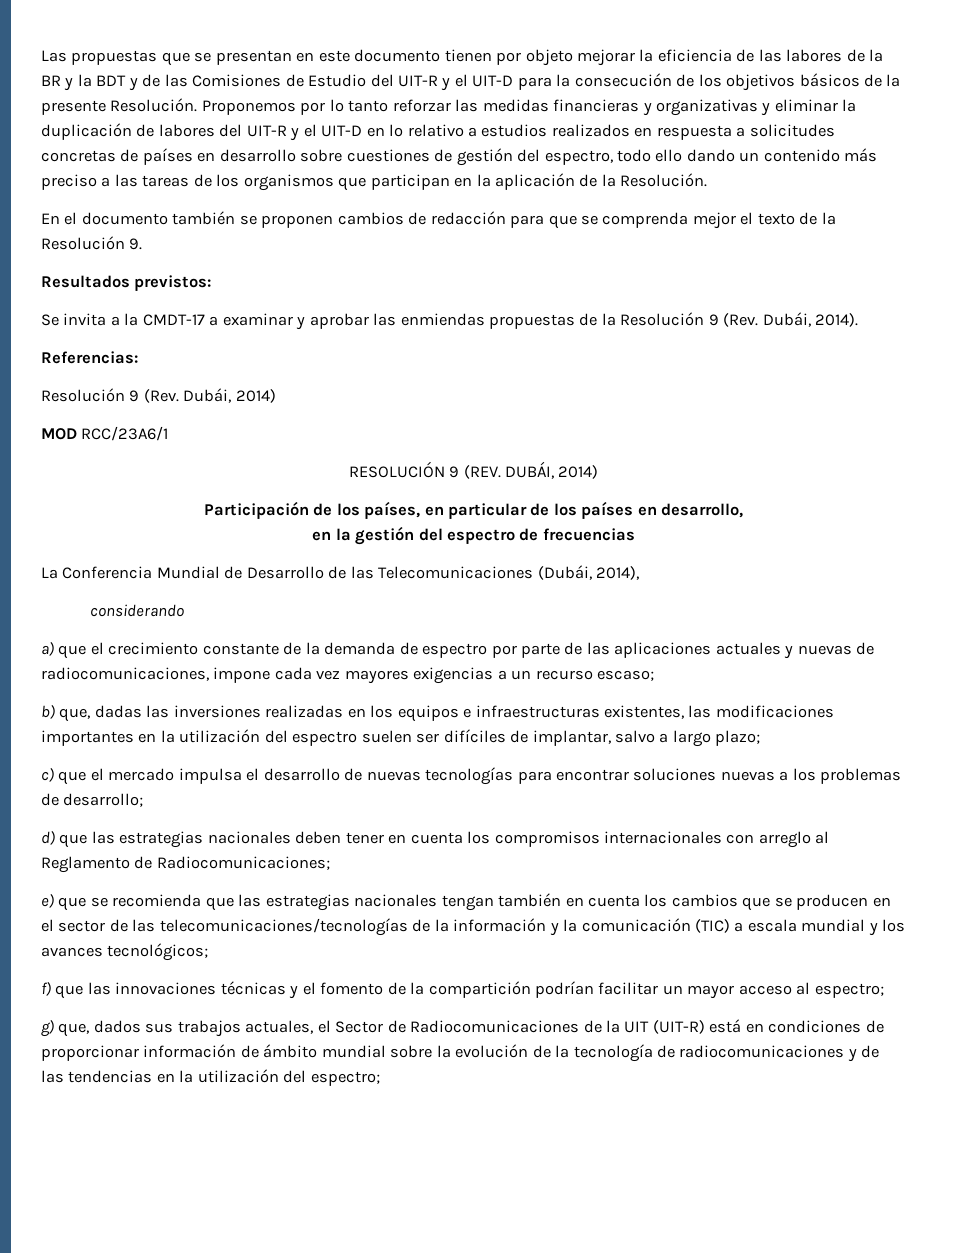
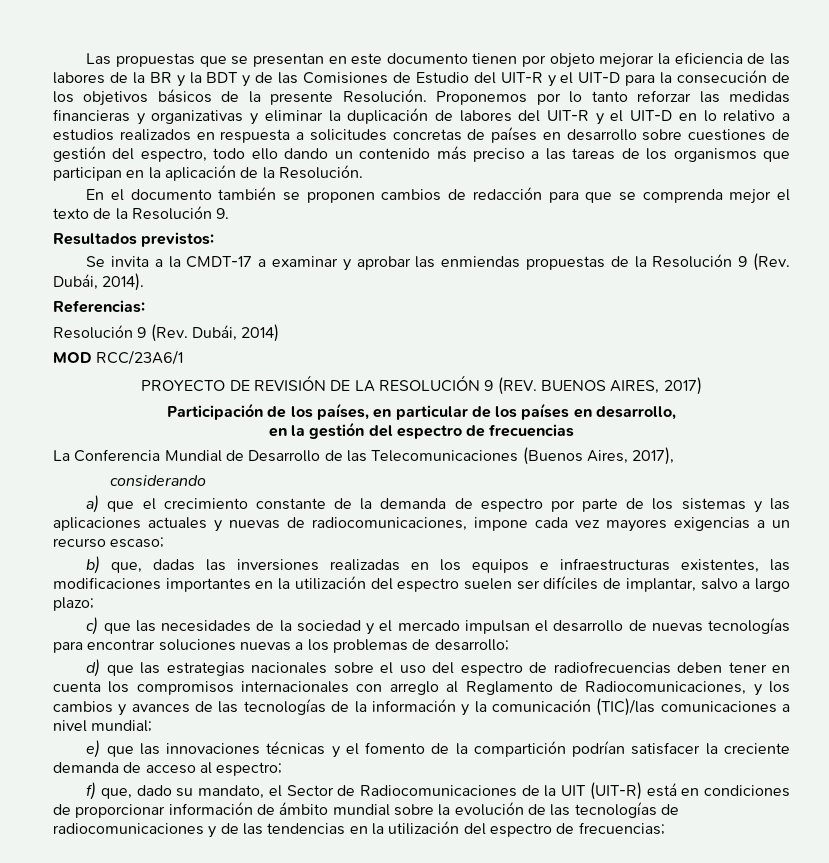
- RESOLUCIÓN 9 (REV. DUBÁI, 2014)
+ PROYECTO DE REVISIÓN DE LA RESOLUCIÓN 9 (REV. BUENOS AIRES, 2017)
- La Conferencia Mundial de Desarrollo de las Telecomunicaciones (Dubái, 2014),
+ La Conferencia Mundial de Desarrollo de las Telecomunicaciones (Buenos Aires, 2017),
- a) que el crecimiento constante de la demanda de espectro por parte de las aplicaciones actuales y nuevas de radiocomunicaciones, impone cada vez mayores exigencias a un recurso escaso;
+ a) que el crecimiento constante de la demanda de espectro por parte de los sistemas y las aplicaciones actuales y nuevas de radiocomunicaciones, impone cada vez mayores exigencias a un recurso escaso;
- c) que el mercado impulsa el desarrollo de nuevas tecnologías para encontrar soluciones nuevas a los problemas de desarrollo;
+ c) que las necesidades de la sociedad y el mercado impulsan el desarrollo de nuevas tecnologías para encontrar soluciones nuevas a los problemas de desarrollo;
- d) que las estrategias nacionales deben tener en cuenta los compromisos internacionales con arreglo al Reglamento de Radiocomunicaciones;
- e) que se recomienda que las estrategias nacionales tengan también en cuenta los cambios que se producen en el sector de las telecomunicaciones/tecnologías de la información y la comunicación (TIC) a escala mundial y los avances tecnológicos;
- f) que las innovaciones técnicas y el fomento de la compartición podrían facilitar un mayor acceso al espectro;
- g) que, dados sus trabajos actuales, el Sector de Radiocomunicaciones de la UIT (UIT-R) está en condiciones de proporcionar información de ámbito mundial sobre la evolución de la tecnología de radiocomunicaciones y de las tendencias en la utilización del espectro;
+ d) que las estrategias nacionales sobre el uso del espectro de radiofrecuencias deben tener en cuenta los compromisos internacionales con arreglo al Reglamento de Radiocomunicaciones, y los cambios y avances de las tecnologías de la información y la comunicación (TIC)/las comunicaciones a nivel mundial;
+ e) que las innovaciones técnicas y el fomento de la compartición podrían satisfacer la creciente demanda de acceso al espectro;
+ f) que, dado su mandato, el Sector de Radiocomunicaciones de la UIT (UIT-R) está en condiciones de proporcionar información de ámbito mundial sobre la evolución de las tecnologías de radiocomunicaciones y de las tendencias en la utilización del espectro de frecuencias;

